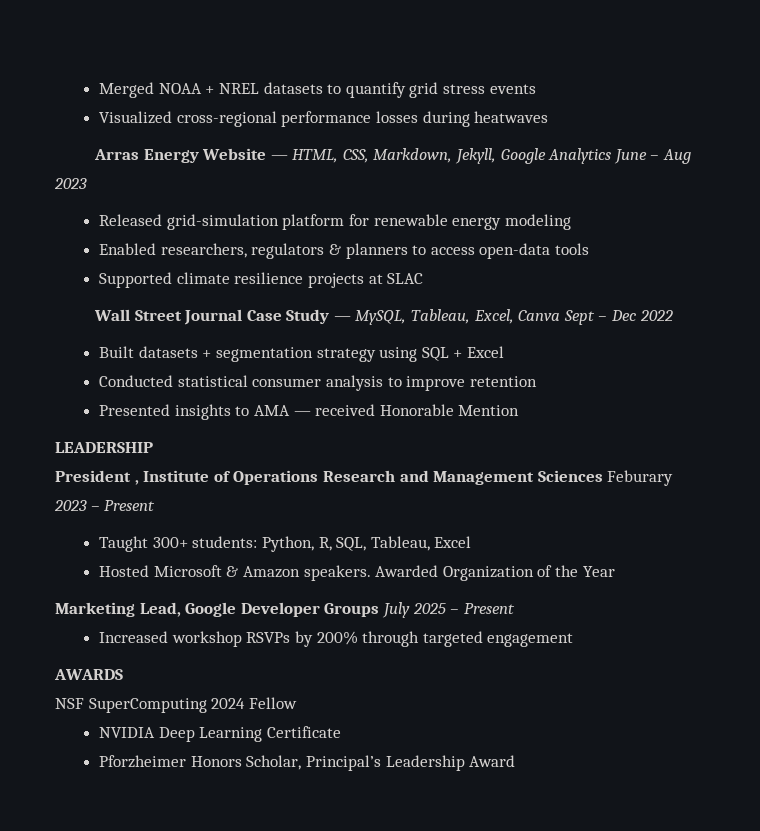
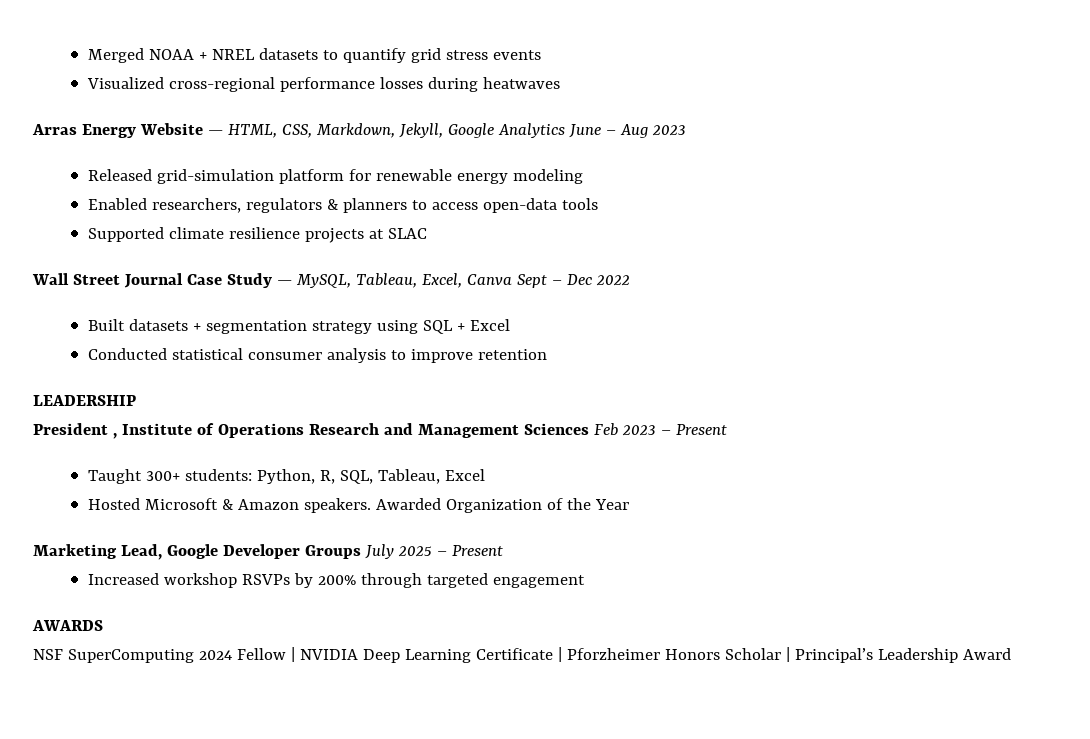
- Presented insights to AMA — received Honorable Mention
- President , Institute of Operations Research and Management Sciences Feburary 2023 – Present
+ President , Institute of Operations Research and Management Sciences Feb 2023 – Present
- NSF SuperComputing 2024 Fellow
- NVIDIA Deep Learning Certificate
- Pforzheimer Honors Scholar, Principal’s Leadership Award
+ NSF SuperComputing 2024 Fellow | NVIDIA Deep Learning Certificate | Pforzheimer Honors Scholar | Principal’s Leadership Award

